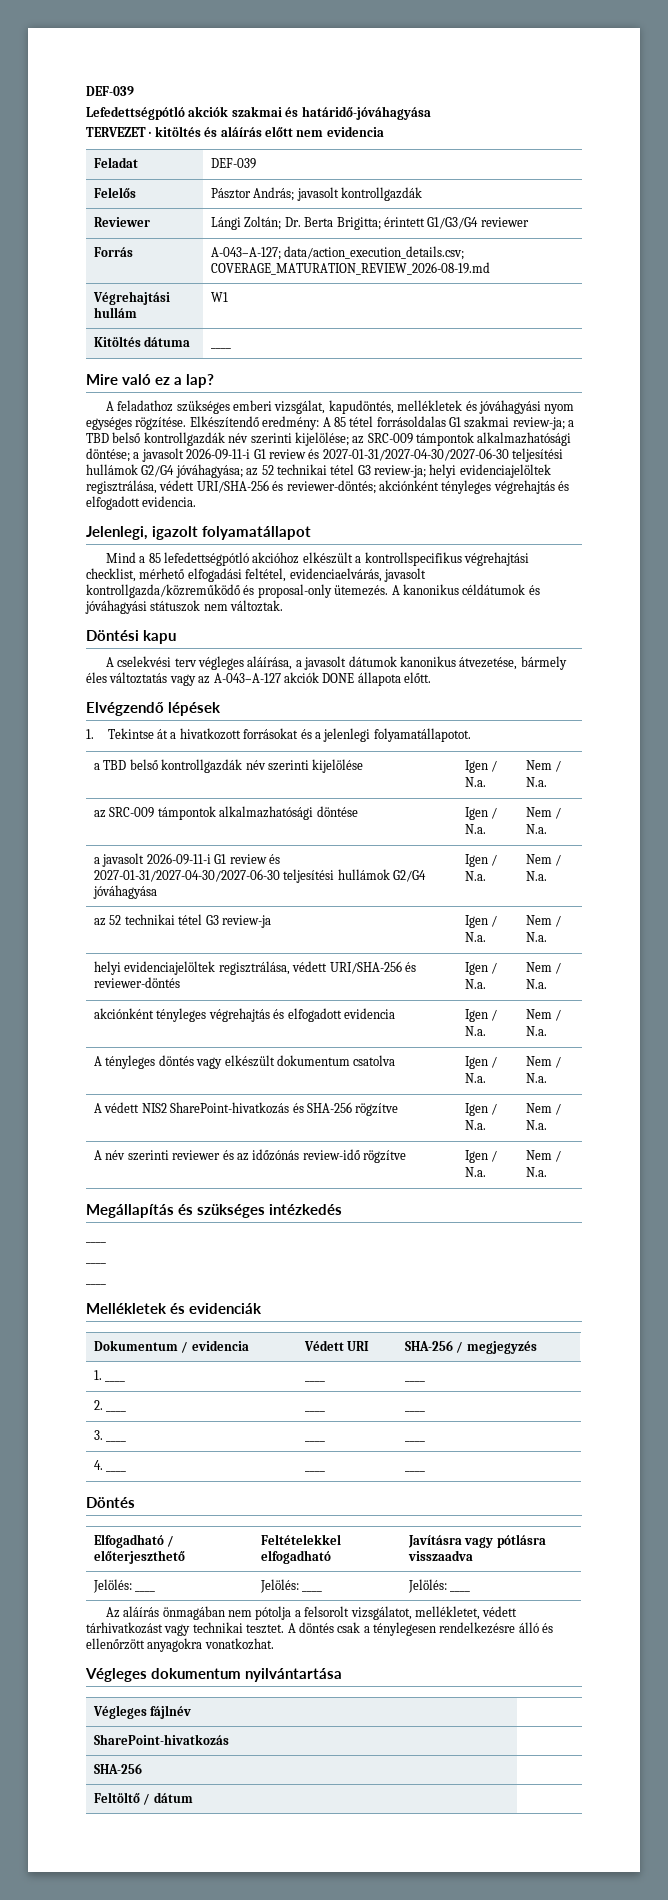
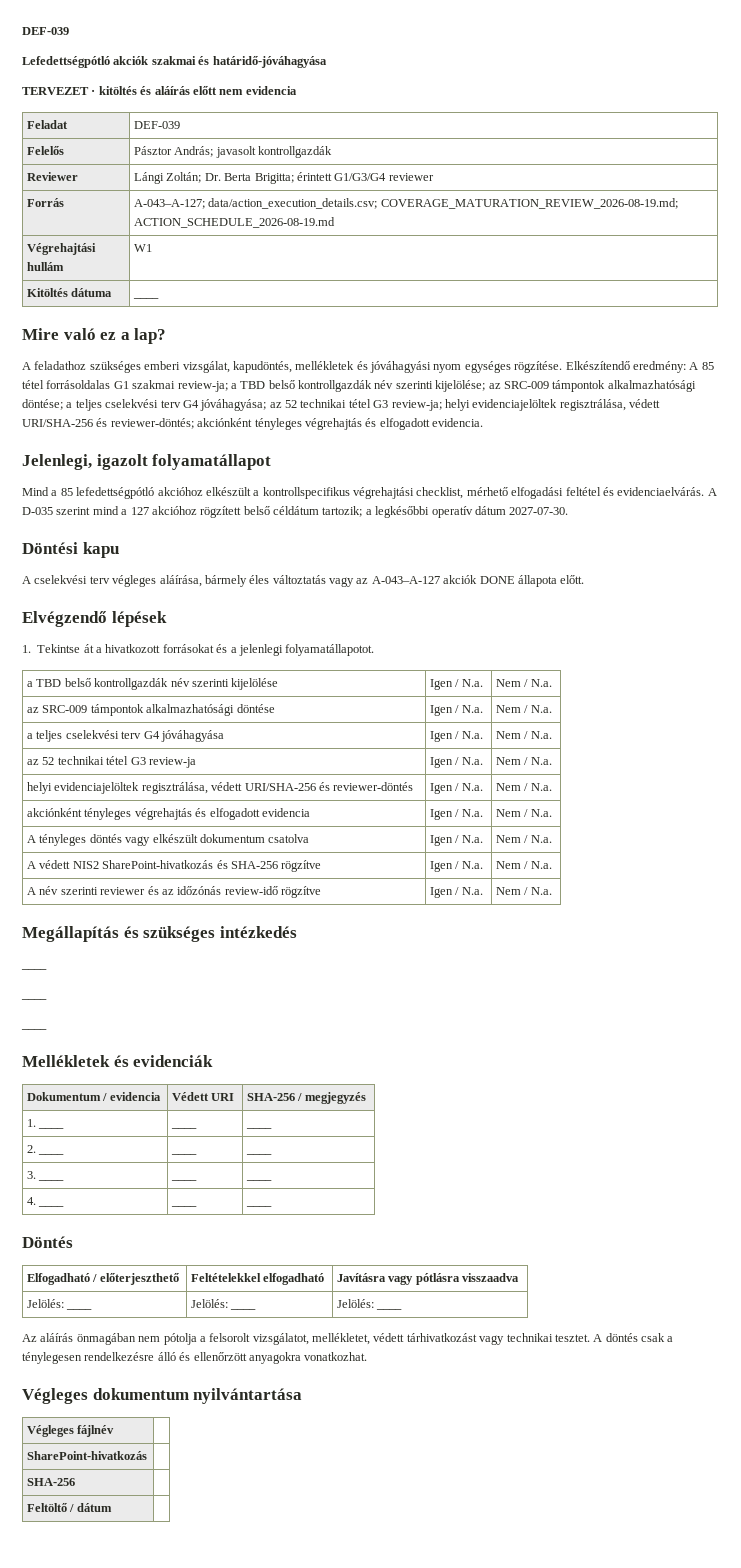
- Forrás | A-043–A-127; data/action_execution_details.csv; COVERAGE_MATURATION_REVIEW_2026-08-19.md
+ Forrás | A-043–A-127; data/action_execution_details.csv; COVERAGE_MATURATION_REVIEW_2026-08-19.md; ACTION_SCHEDULE_2026-08-19.md
- Elkészítendő eredmény: A 85 tétel forrásoldalas G1 szakmai review-ja; a TBD belső kontrollgazdák név szerinti kijelölése; az SRC-009 támpontok alkalmazhatósági döntése; a javasolt 2026-09-11-i G1 review és 2027-01-31/2027-04-30/2027-06-30 teljesítési hullámok G2/G4 jóváhagyása; az 52 technikai tétel G3 review-ja; helyi evidenciajelöltek regisztrálása, védett URI/SHA-256 és reviewer-döntés; akciónként tényleges végrehajtás és elfogadott evidencia.
+ Elkészítendő eredmény: A 85 tétel forrásoldalas G1 szakmai review-ja; a TBD belső kontrollgazdák név szerinti kijelölése; az SRC-009 támpontok alkalmazhatósági döntése; a teljes cselekvési terv G4 jóváhagyása; az 52 technikai tétel G3 review-ja; helyi evidenciajelöltek regisztrálása, védett URI/SHA-256 és reviewer-döntés; akciónként tényleges végrehajtás és elfogadott evidencia.
- Mind a 85 lefedettségpótló akcióhoz elkészült a kontrollspecifikus végrehajtási checklist, mérhető elfogadási feltétel, evidenciaelvárás, javasolt kontrollgazda/közreműködő és proposal-only ütemezés. A kanonikus céldátumok és jóváhagyási státuszok nem változtak.
+ Mind a 85 lefedettségpótló akcióhoz elkészült a kontrollspecifikus végrehajtási checklist, mérhető elfogadási feltétel és evidenciaelvárás. A D-035 szerint mind a 127 akcióhoz rögzített belső céldátum tartozik; a legkésőbbi operatív dátum 2027-07-30.
- A cselekvési terv végleges aláírása, a javasolt dátumok kanonikus átvezetése, bármely éles változtatás vagy az A-043–A-127 akciók DONE állapota előtt.
+ A cselekvési terv végleges aláírása, bármely éles változtatás vagy az A-043–A-127 akciók DONE állapota előtt.
- a javasolt 2026-09-11-i G1 review és 2027-01-31/2027-04-30/2027-06-30 teljesítési hullámok G2/G4 jóváhagyása | Igen / N.a. | Nem / N.a.
+ a teljes cselekvési terv G4 jóváhagyása | Igen / N.a. | Nem / N.a.

